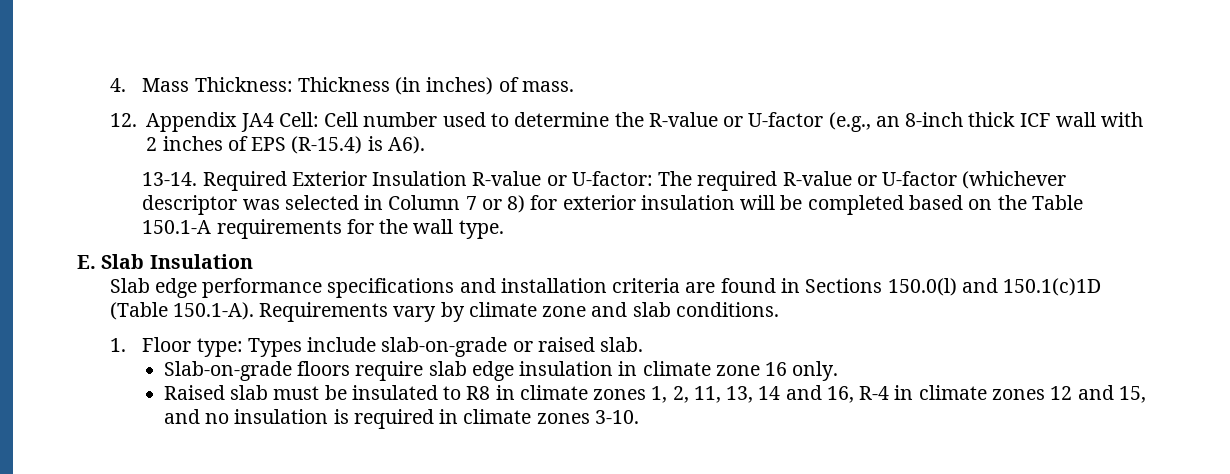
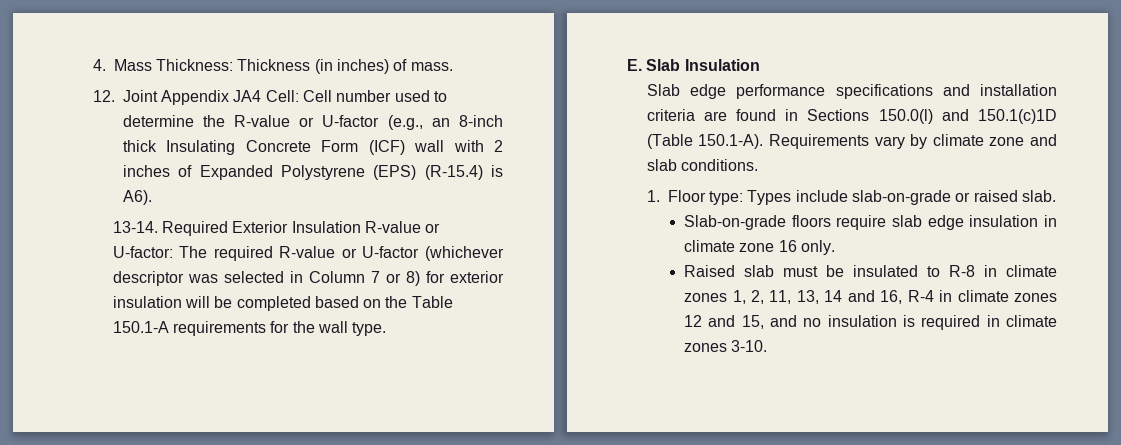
- 12. Appendix JA4 Cell: Cell number used to determine the R-value or U-factor (e.g., an 8-inch thick ICF wall with 2 inches of EPS (R-15.4) is A6).
+ 12. Joint Appendix JA4 Cell: Cell number used to determine the R-value or U-factor (e.g., an 8-inch thick Insulating Concrete Form (ICF) wall with 2 inches of Expanded Polystyrene (EPS) (R-15.4) is A6).
- Raised slab must be insulated to R8 in climate zones 1, 2, 11, 13, 14 and 16, R-4 in climate zones 12 and 15, and no insulation is required in climate zones 3-10.
+ Raised slab must be insulated to R-8 in climate zones 1, 2, 11, 13, 14 and 16, R-4 in climate zones 12 and 15, and no insulation is required in climate zones 3-10.

